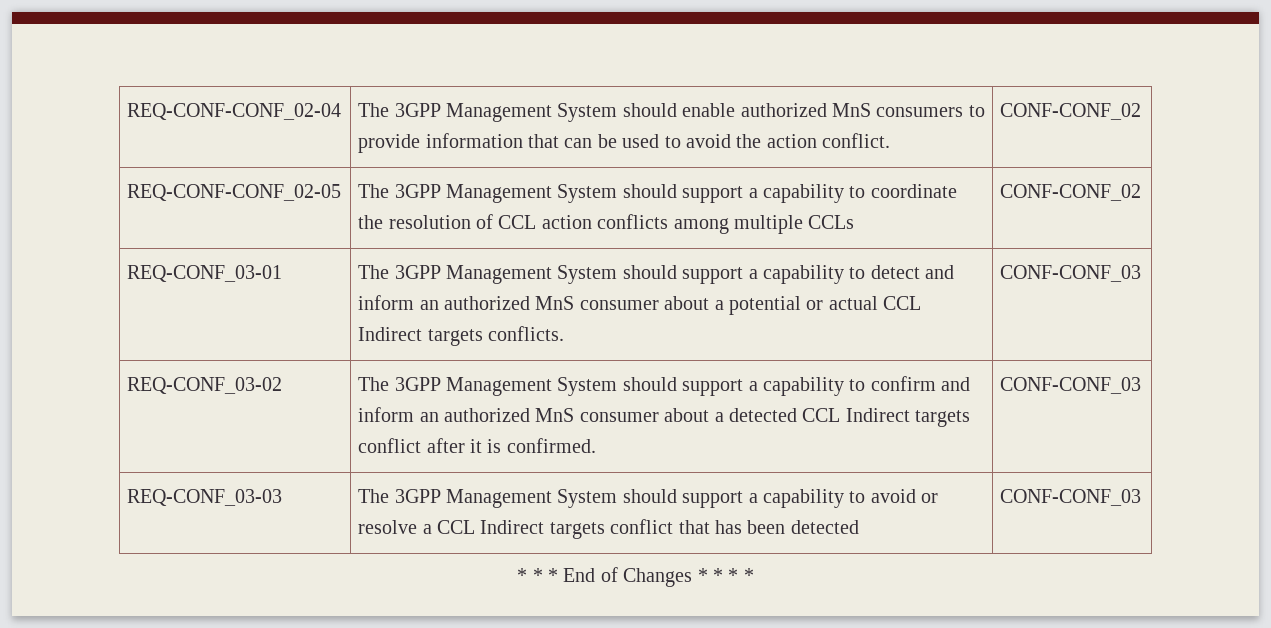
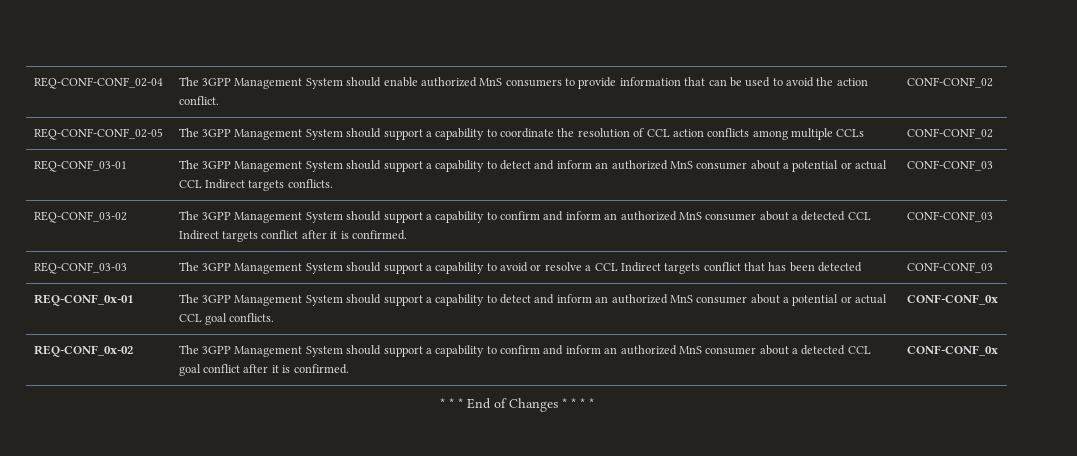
+ REQ-CONF_0x-01 | The 3GPP Management System should support a capability to detect and inform an authorized MnS consumer about a potential or actual CCL goal conflicts. | CONF-CONF_0x
+ REQ-CONF_0x-02 | The 3GPP Management System should support a capability to confirm and inform an authorized MnS consumer about a detected CCL goal conflict after it is confirmed. | CONF-CONF_0x

